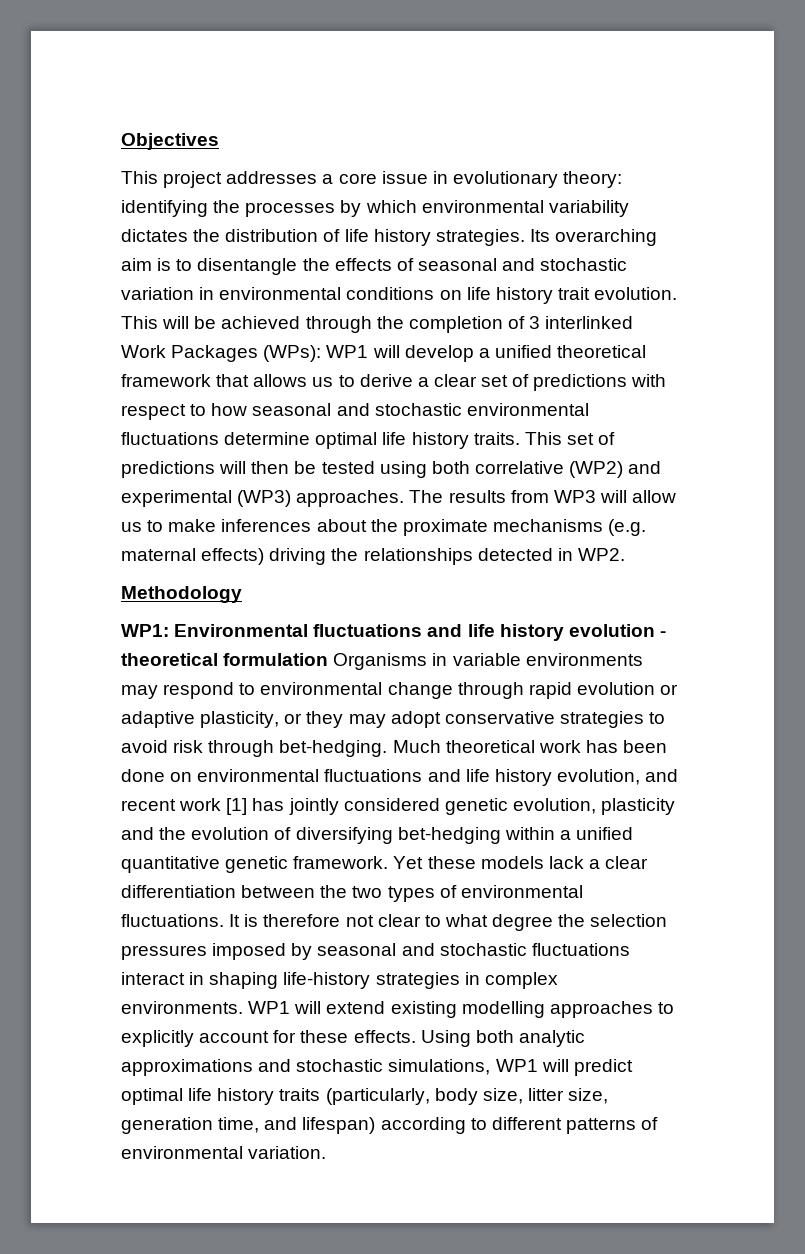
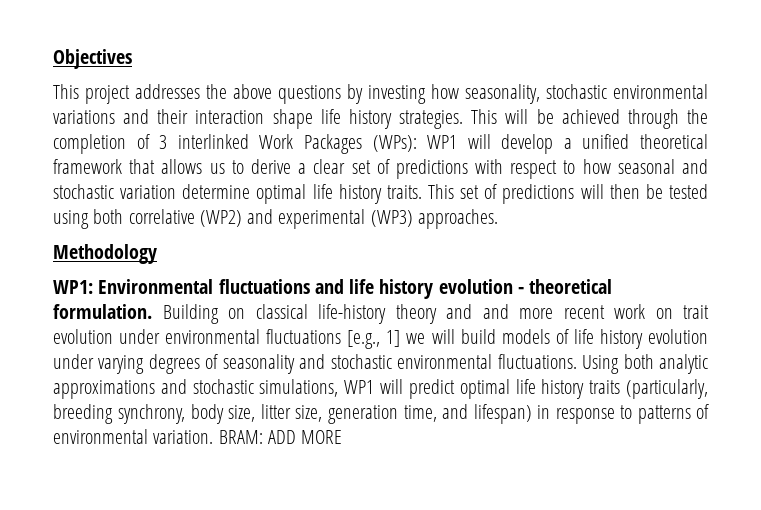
- This project addresses a core issue in evolutionary theory: identifying the processes by which environmental variability dictates the distribution of life history strategies. Its overarching aim is to disentangle the effects of seasonal and stochastic variation in environmental conditions on life history trait evolution.
+ This project addresses the above questions by investing how seasonality, stochastic environmental variations and their interaction shape life history strategies.
- This will be achieved through the completion of 3 interlinked Work Packages (WPs): WP1 will develop a unified theoretical framework that allows us to derive a clear set of predictions with respect to how seasonal and stochastic environmental fluctuations determine optimal life history traits.
+ This will be achieved through the completion of 3 interlinked Work Packages (WPs): WP1 will develop a unified theoretical framework that allows us to derive a clear set of predictions with respect to how seasonal and stochastic variation determine optimal life history traits.
- The results from WP3 will allow us to make inferences about the proximate mechanisms (e.g. maternal effects) driving the relationships detected in WP2.
- WP1: Environmental fluctuations and life history evolution - theoretical formulation Organisms in variable environments may respond to environmental change through rapid evolution or adaptive plasticity, or they may adopt conservative strategies to avoid risk through bet-hedging. Much theoretical work has been done on environmental fluctuations and life history evolution, and recent work [1] has jointly considered genetic evolution, plasticity and the evolution of diversifying bet-hedging within a unified quantitative genetic framework. Yet these models lack a clear differentiation between the two types of environmental fluctuations. It is therefore not clear to what degree the selection pressures imposed by seasonal and stochastic fluctuations interact in shaping life-history strategies in complex environments. WP1 will extend existing modelling approaches to explicitly account for these effects.
+ WP1: Environmental fluctuations and life history evolution - theoretical formulation. Building on classical life-history theory and and more recent work on trait evolution under environmental fluctuations [e.g., 1] we will build models of life history evolution under varying degrees of seasonality and stochastic environmental fluctuations.
- Using both analytic approximations and stochastic simulations, WP1 will predict optimal life history traits (particularly, body size, litter size, generation time, and lifespan) according to different patterns of environmental variation.
+ Using both analytic approximations and stochastic simulations, WP1 will predict optimal life history traits (particularly, breeding synchrony, body size, litter size, generation time, and lifespan) in response to patterns of environmental variation.
+ BRAM: ADD MORE

